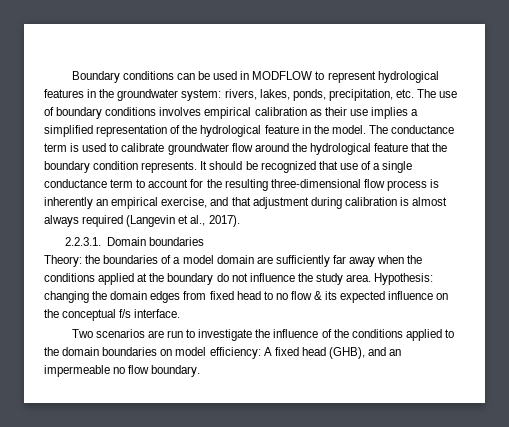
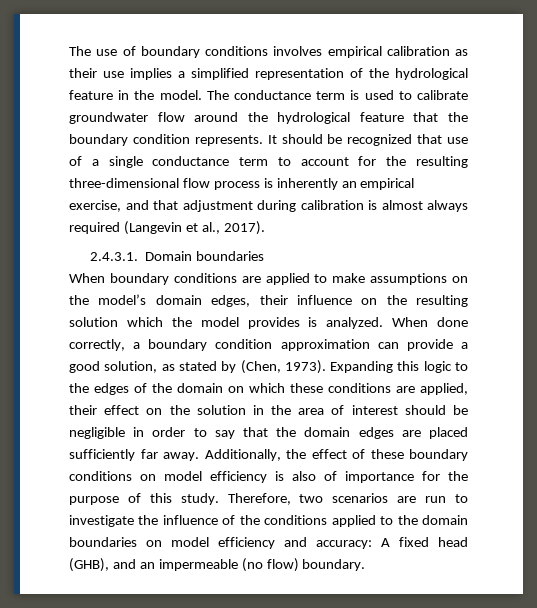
- Boundary conditions can be used in MODFLOW to represent hydrological features in the groundwater system: rivers, lakes, ponds, precipitation, etc. The use of boundary conditions involves empirical calibration as their use implies a simplified representation of the hydrological feature in the model.
+ The use of boundary conditions involves empirical calibration as their use implies a simplified representation of the hydrological feature in the model.
- 2.2.3.1. Domain boundaries
+ 2.4.3.1. Domain boundaries
- Theory: the boundaries of a model domain are sufficiently far away when the conditions applied at the boundary do not influence the study area. Hypothesis: changing the domain edges from fixed head to no flow & its expected influence on the conceptual f/s interface.
- Two scenarios are run to investigate the influence of the conditions applied to the domain boundaries on model efficiency: A fixed head (GHB), and an impermeable no flow boundary.
+ When boundary conditions are applied to make assumptions on the model’s domain edges, their influence on the resulting solution which the model provides is analyzed. When done correctly, a boundary condition approximation can provide a good solution, as stated by (Chen, 1973). Expanding this logic to the edges of the domain on which these conditions are applied, their effect on the solution in the area of interest should be negligible in order to say that the domain edges are placed sufficiently far away. Additionally, the effect of these boundary conditions on model efficiency is also of importance for the purpose of this study. Therefore, two scenarios are run to investigate the influence of the conditions applied to the domain boundaries on model efficiency and accuracy: A fixed head (GHB), and an impermeable (no flow) boundary.

